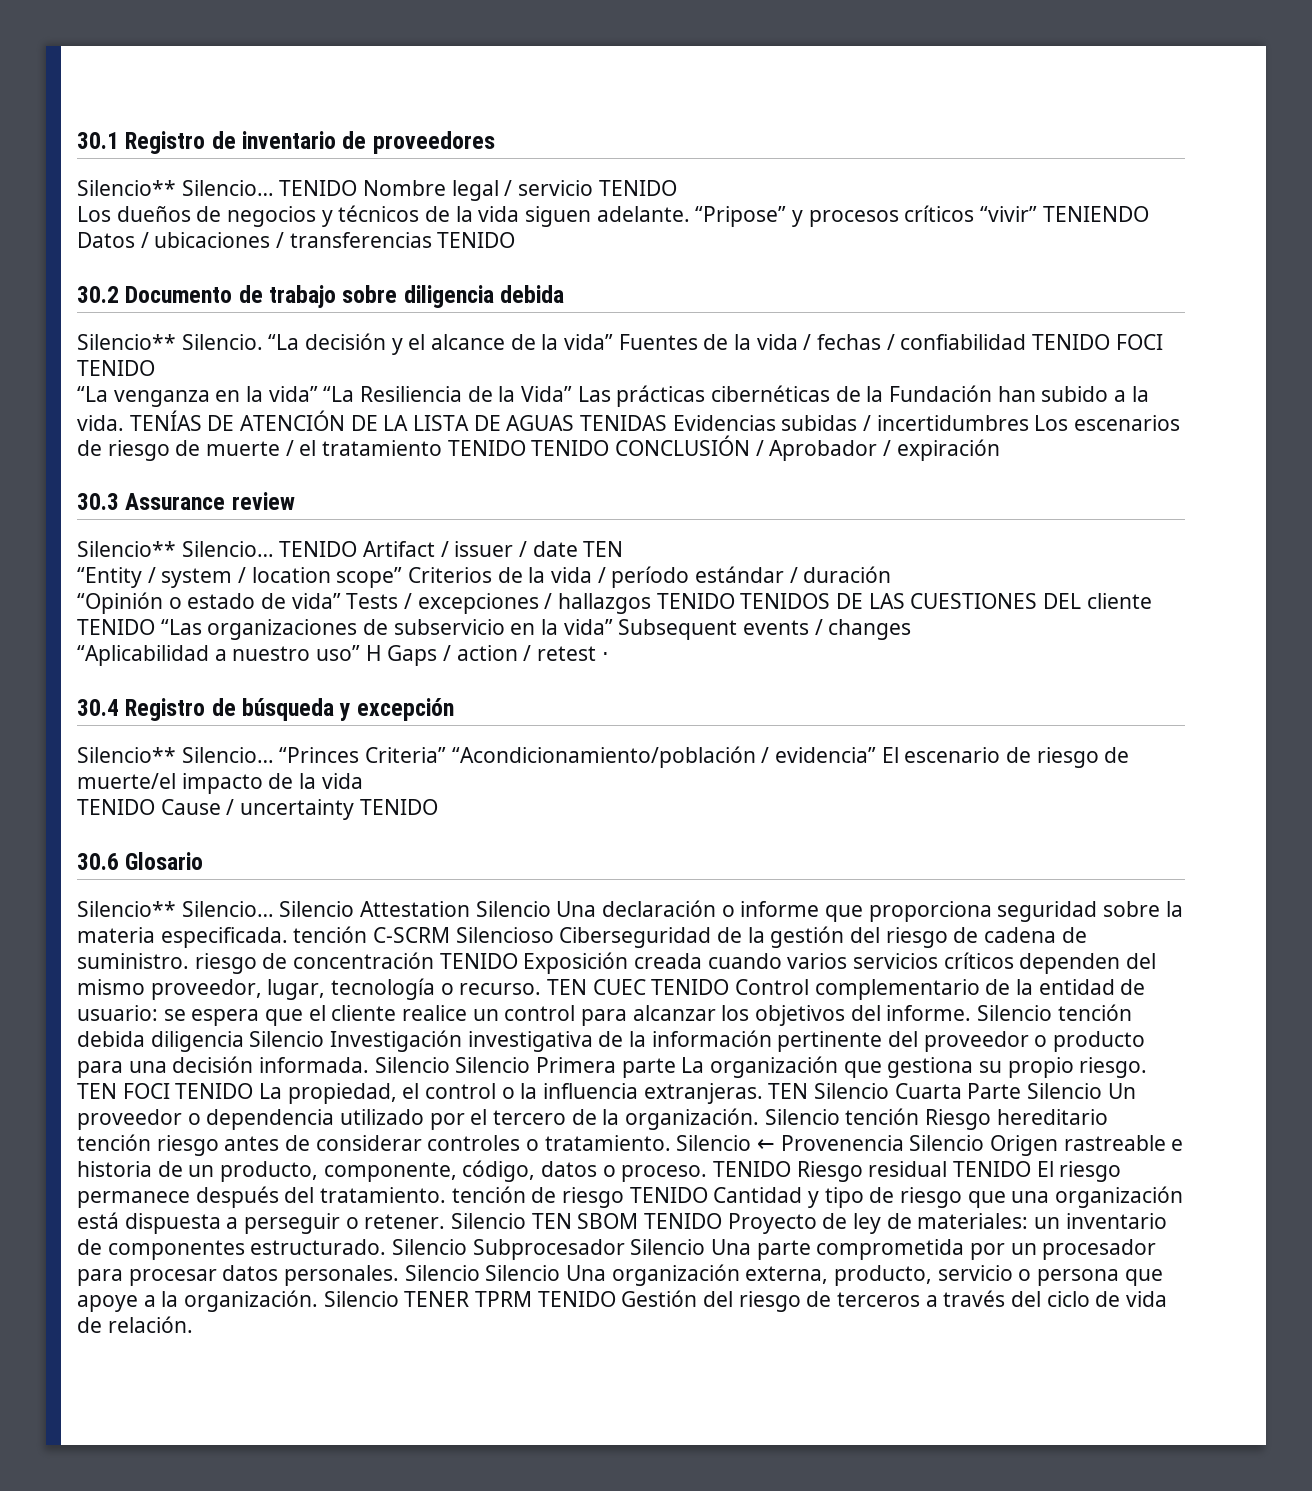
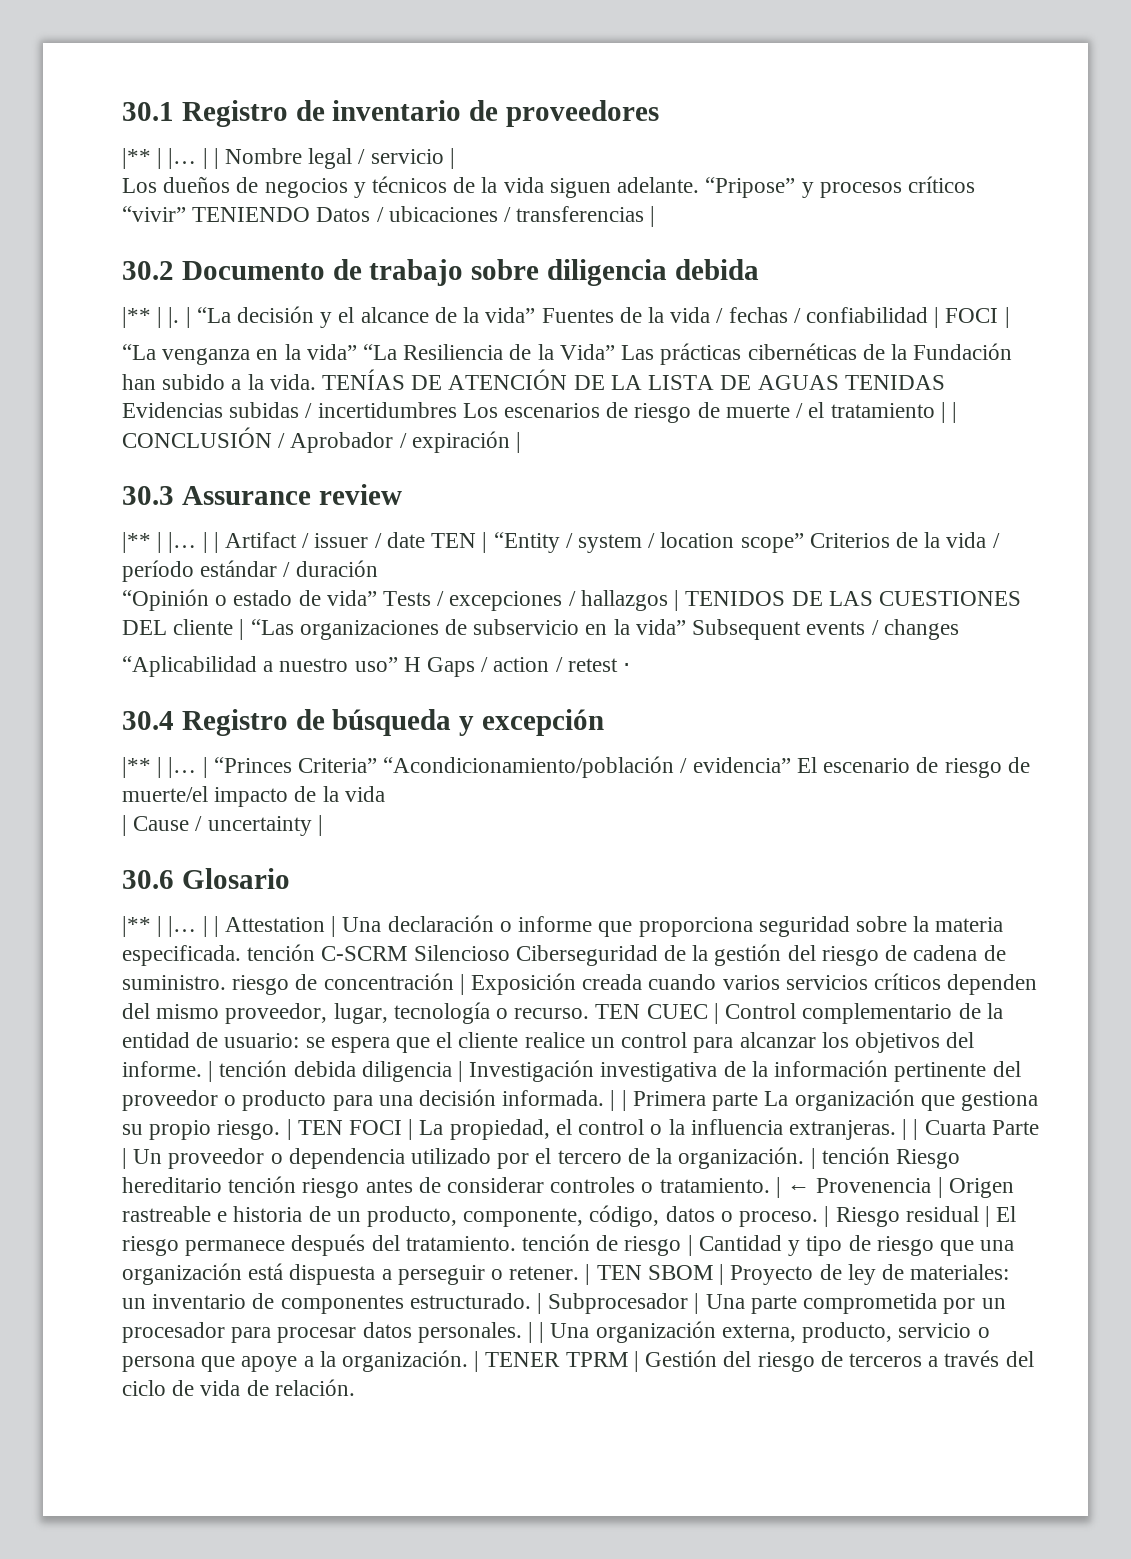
- Silencio** Silencio… TENIDO Nombre legal / servicio TENIDO
+ |** | |… | | Nombre legal / servicio |
- “Pripose” y procesos críticos “vivir” TENIENDO Datos / ubicaciones / transferencias TENIDO
+ “Pripose” y procesos críticos “vivir” TENIENDO Datos / ubicaciones / transferencias |
- Silencio** Silencio. “La decisión y el alcance de la vida” Fuentes de la vida / fechas / confiabilidad TENIDO FOCI TENIDO
+ |** | |. | “La decisión y el alcance de la vida” Fuentes de la vida / fechas / confiabilidad | FOCI |
- TENÍAS DE ATENCIÓN DE LA LISTA DE AGUAS TENIDAS Evidencias subidas / incertidumbres Los escenarios de riesgo de muerte / el tratamiento TENIDO TENIDO CONCLUSIÓN / Aprobador / expiración
+ TENÍAS DE ATENCIÓN DE LA LISTA DE AGUAS TENIDAS Evidencias subidas / incertidumbres Los escenarios de riesgo de muerte / el tratamiento | | CONCLUSIÓN / Aprobador / expiración |
- Silencio** Silencio… TENIDO Artifact / issuer / date TEN
- “Entity / system / location scope” Criterios de la vida / período estándar / duración
+ |** | |… | | Artifact / issuer / date TEN | “Entity / system / location scope” Criterios de la vida / período estándar / duración
- “Opinión o estado de vida” Tests / excepciones / hallazgos TENIDO TENIDOS DE LAS CUESTIONES DEL cliente TENIDO “Las organizaciones de subservicio en la vida” Subsequent events / changes
+ “Opinión o estado de vida” Tests / excepciones / hallazgos | TENIDOS DE LAS CUESTIONES DEL cliente | “Las organizaciones de subservicio en la vida” Subsequent events / changes
- Silencio** Silencio… “Princes Criteria” “Acondicionamiento/población / evidencia” El escenario de riesgo de muerte/el impacto de la vida
+ |** | |… | “Princes Criteria” “Acondicionamiento/población / evidencia” El escenario de riesgo de muerte/el impacto de la vida
- TENIDO Cause / uncertainty TENIDO
+ | Cause / uncertainty |
- Silencio** Silencio… Silencio Attestation Silencio Una declaración o informe que proporciona seguridad sobre la materia especificada. tención C-SCRM Silencioso Ciberseguridad de la gestión del riesgo de cadena de suministro. riesgo de concentración TENIDO Exposición creada cuando varios servicios críticos dependen del mismo proveedor, lugar, tecnología o recurso.
+ |** | |… | | Attestation | Una declaración o informe que proporciona seguridad sobre la materia especificada. tención C-SCRM Silencioso Ciberseguridad de la gestión del riesgo de cadena de suministro. riesgo de concentración | Exposición creada cuando varios servicios críticos dependen del mismo proveedor, lugar, tecnología o recurso.
- TEN CUEC TENIDO Control complementario de la entidad de usuario: se espera que el cliente realice un control para alcanzar los objetivos del informe.
+ TEN CUEC | Control complementario de la entidad de usuario: se espera que el cliente realice un control para alcanzar los objetivos del informe.
- Silencio tención debida diligencia Silencio Investigación investigativa de la información pertinente del proveedor o producto para una decisión informada.
+ | tención debida diligencia | Investigación investigativa de la información pertinente del proveedor o producto para una decisión informada.
- Silencio Silencio Primera parte La organización que gestiona su propio riesgo.
+ | | Primera parte La organización que gestiona su propio riesgo.
- TEN FOCI TENIDO La propiedad, el control o la influencia extranjeras.
+ | TEN FOCI | La propiedad, el control o la influencia extranjeras.
- TEN Silencio Cuarta Parte Silencio Un proveedor o dependencia utilizado por el tercero de la organización.
+ | | Cuarta Parte | Un proveedor o dependencia utilizado por el tercero de la organización.
- Silencio tención Riesgo hereditario tención riesgo antes de considerar controles o tratamiento.
+ | tención Riesgo hereditario tención riesgo antes de considerar controles o tratamiento.
- Silencio ← Provenencia Silencio Origen rastreable e historia de un producto, componente, código, datos o proceso.
+ | ← Provenencia | Origen rastreable e historia de un producto, componente, código, datos o proceso.
- TENIDO Riesgo residual TENIDO El riesgo permanece después del tratamiento. tención de riesgo TENIDO Cantidad y tipo de riesgo que una organización está dispuesta a perseguir o retener.
+ | Riesgo residual | El riesgo permanece después del tratamiento. tención de riesgo | Cantidad y tipo de riesgo que una organización está dispuesta a perseguir o retener.
- Silencio TEN SBOM TENIDO Proyecto de ley de materiales: un inventario de componentes estructurado.
+ | TEN SBOM | Proyecto de ley de materiales: un inventario de componentes estructurado.
- Silencio Subprocesador Silencio Una parte comprometida por un procesador para procesar datos personales.
+ | Subprocesador | Una parte comprometida por un procesador para procesar datos personales.
- Silencio Silencio Una organización externa, producto, servicio o persona que apoye a la organización.
+ | | Una organización externa, producto, servicio o persona que apoye a la organización.
- Silencio TENER TPRM TENIDO Gestión del riesgo de terceros a través del ciclo de vida de relación.
+ | TENER TPRM | Gestión del riesgo de terceros a través del ciclo de vida de relación.

